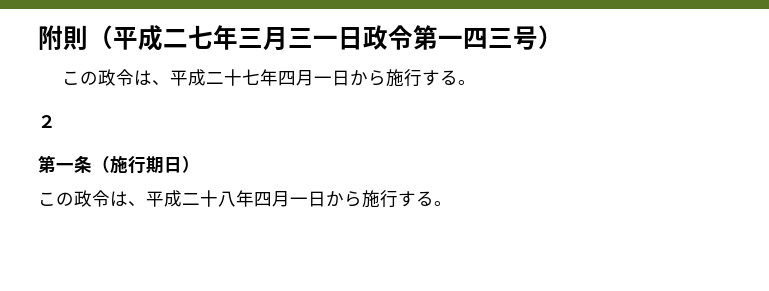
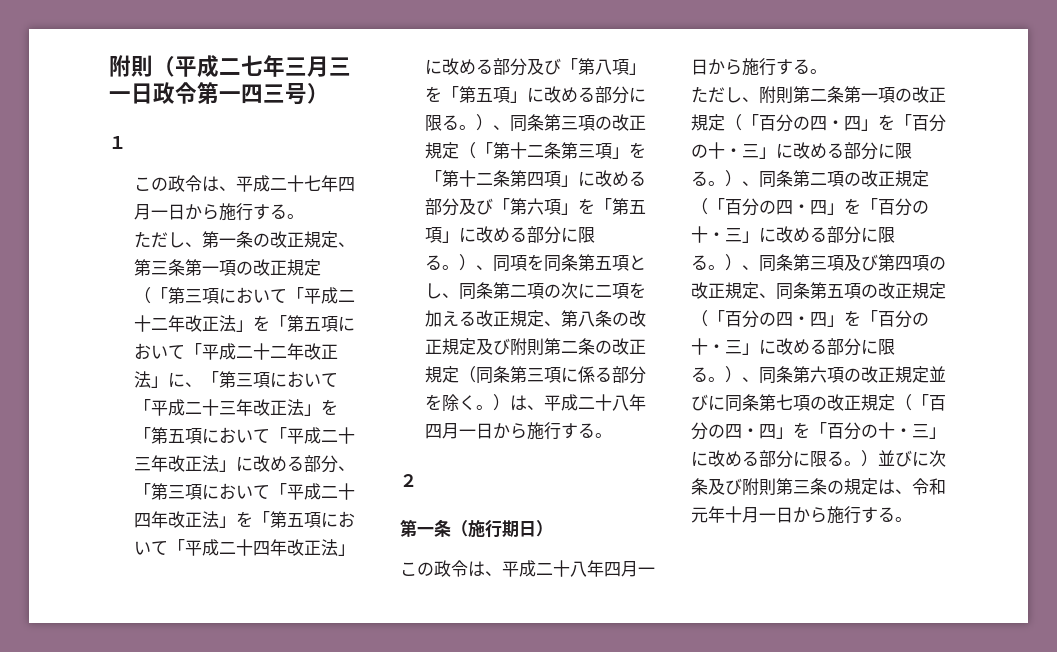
+ １
+ ただし、第一条の改正規定、第三条第一項の改正規定（「第三項において「平成二十二年改正法」を「第五項において「平成二十二年改正法」に、「第三項において「平成二十三年改正法」を「第五項において「平成二十三年改正法」に改める部分、「第三項において「平成二十四年改正法」を「第五項において「平成二十四年改正法」に改める部分及び「第八項」を「第五項」に改める部分に限る。）、同条第三項の改正規定（「第十二条第三項」を「第十二条第四項」に改める部分及び「第六項」を「第五項」に改める部分に限る。）、同項を同条第五項とし、同条第二項の次に二項を加える改正規定、第八条の改正規定及び附則第二条の改正規定（同条第三項に係る部分を除く。）は、平成二十八年四月一日から施行する。
+ ただし、附則第二条第一項の改正規定（「百分の四・四」を「百分の十・三」に改める部分に限る。）、同条第二項の改正規定（「百分の四・四」を「百分の十・三」に改める部分に限る。）、同条第三項及び第四項の改正規定、同条第五項の改正規定（「百分の四・四」を「百分の十・三」に改める部分に限る。）、同条第六項の改正規定並びに同条第七項の改正規定（「百分の四・四」を「百分の十・三」に改める部分に限る。）並びに次条及び附則第三条の規定は、令和元年十月一日から施行する。

